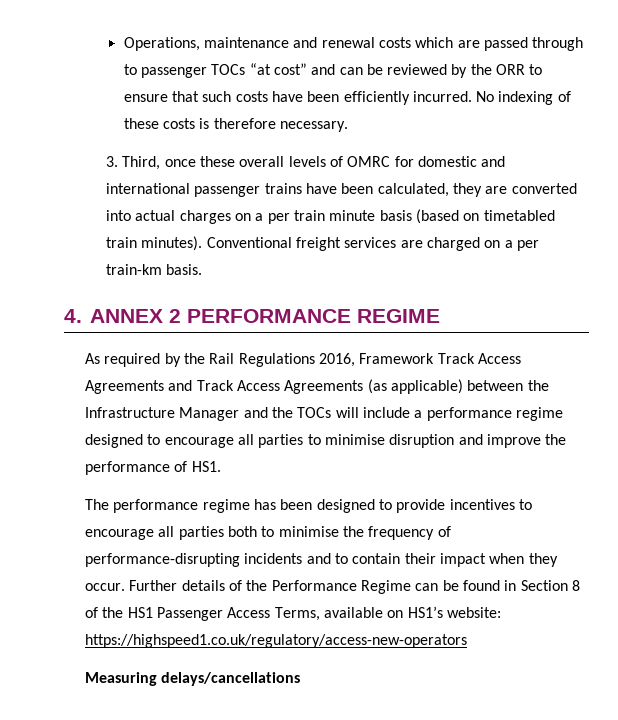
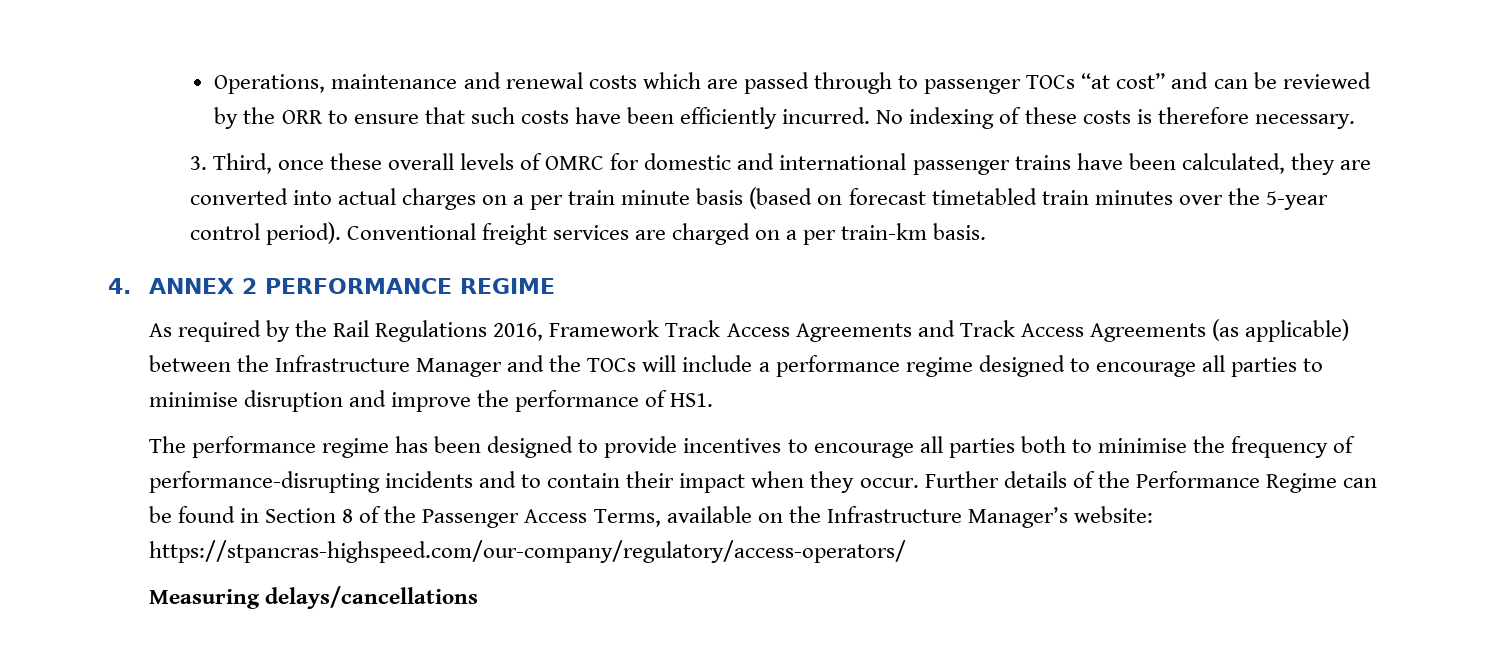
- 3. Third, once these overall levels of OMRC for domestic and international passenger trains have been calculated, they are converted into actual charges on a per train minute basis (based on timetabled train minutes).
+ 3. Third, once these overall levels of OMRC for domestic and international passenger trains have been calculated, they are converted into actual charges on a per train minute basis (based on forecast timetabled train minutes over the 5-year control period).
- Further details of the Performance Regime can be found in Section 8 of the HS1 Passenger Access Terms, available on HS1’s website: https://highspeed1.co.uk/regulatory/access-new-operators
+ Further details of the Performance Regime can be found in Section 8 of the Passenger Access Terms, available on the Infrastructure Manager’s website: https://stpancras-highspeed.com/our-company/regulatory/access-operators/

